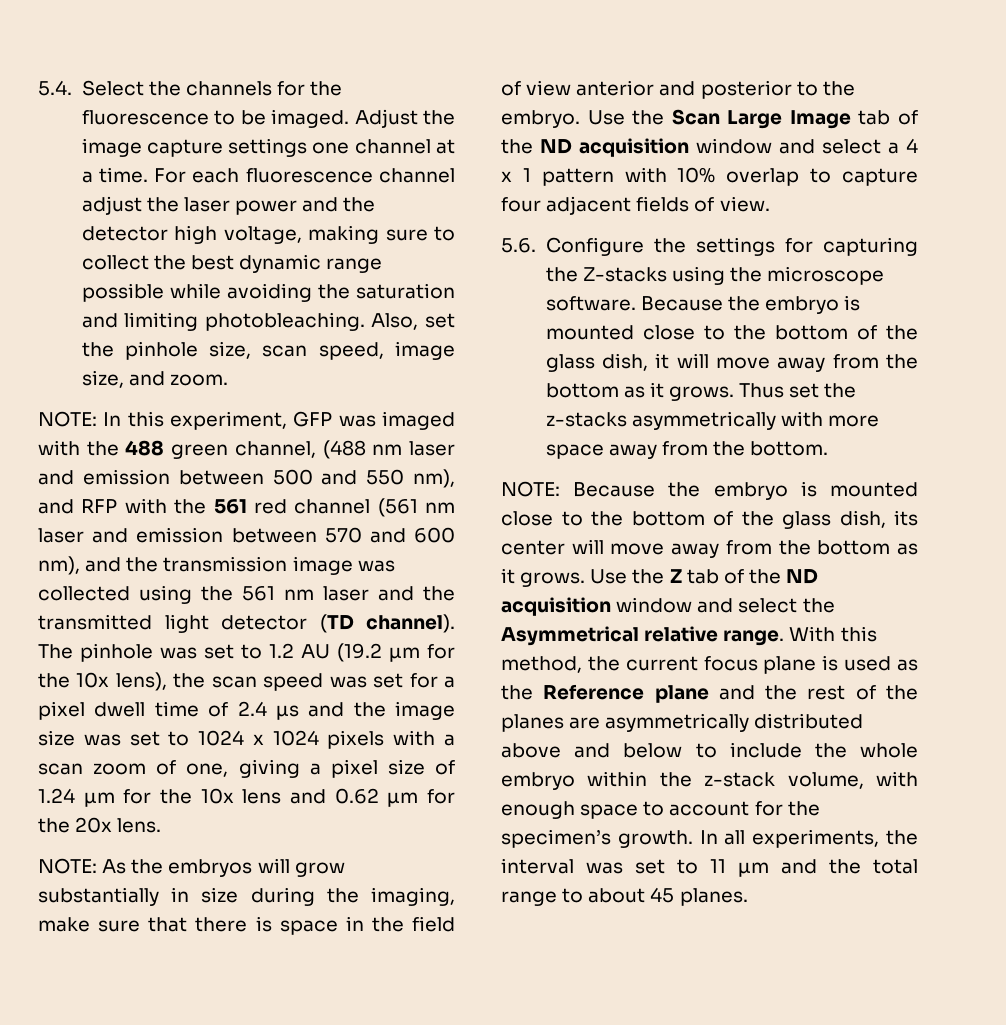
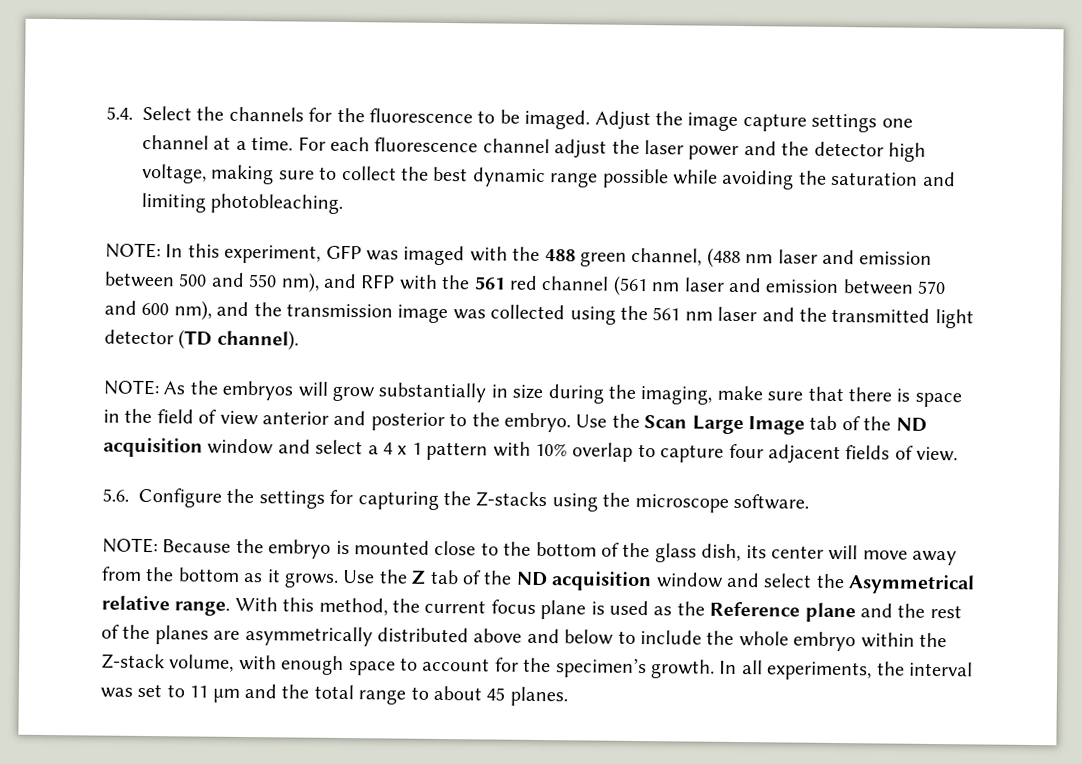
- Also, set the pinhole size, scan speed, image size, and zoom.
- The pinhole was set to 1.2 AU (19.2 µm for the 10x lens), the scan speed was set for a pixel dwell time of 2.4 µs and the image size was set to 1024 x 1024 pixels with a scan zoom of one, giving a pixel size of 1.24 µm for the 10x lens and 0.62 µm for the 20x lens.
- Because the embryo is mounted close to the bottom of the glass dish, it will move away from the bottom as it grows. Thus set the z-stacks asymmetrically with more space away from the bottom.
- With this method, the current focus plane is used as the Reference plane and the rest of the planes are asymmetrically distributed above and below to include the whole embryo within the z-stack volume, with enough space to account for the specimen’s growth.
+ With this method, the current focus plane is used as the Reference plane and the rest of the planes are asymmetrically distributed above and below to include the whole embryo within the Z-stack volume, with enough space to account for the specimen’s growth.

